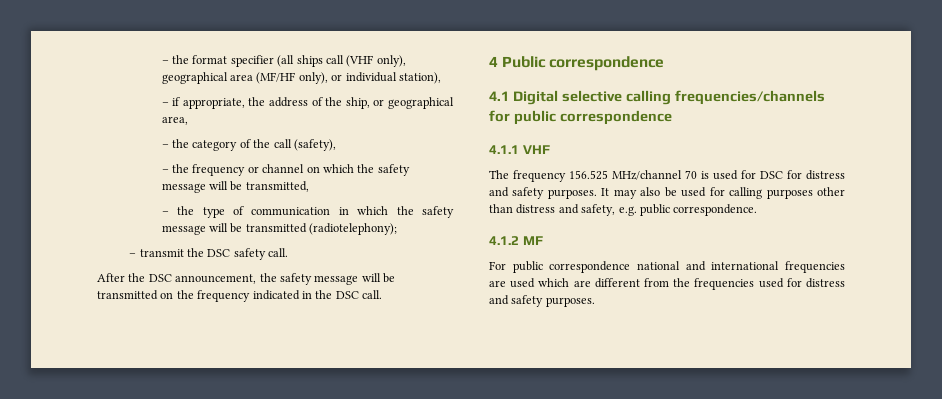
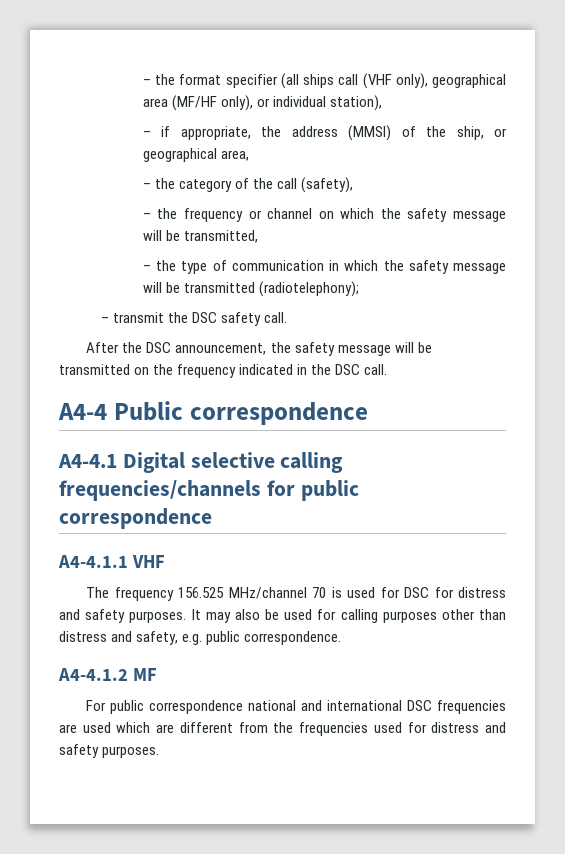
- – if appropriate, the address of the ship, or geographical area,
+ – if appropriate, the address (MMSI) of the ship, or geographical area,
- 4 Public correspondence
+ A4-4 Public correspondence
- 4.1 Digital selective calling frequencies/channels for public correspondence
+ A4-4.1 Digital selective calling frequencies/channels for public correspondence
- 4.1.1 VHF
+ A4-4.1.1 VHF
- 4.1.2 MF
+ A4-4.1.2 MF
- For public correspondence national and international frequencies are used which are different from the frequencies used for distress and safety purposes.
+ For public correspondence national and international DSC frequencies are used which are different from the frequencies used for distress and safety purposes.

